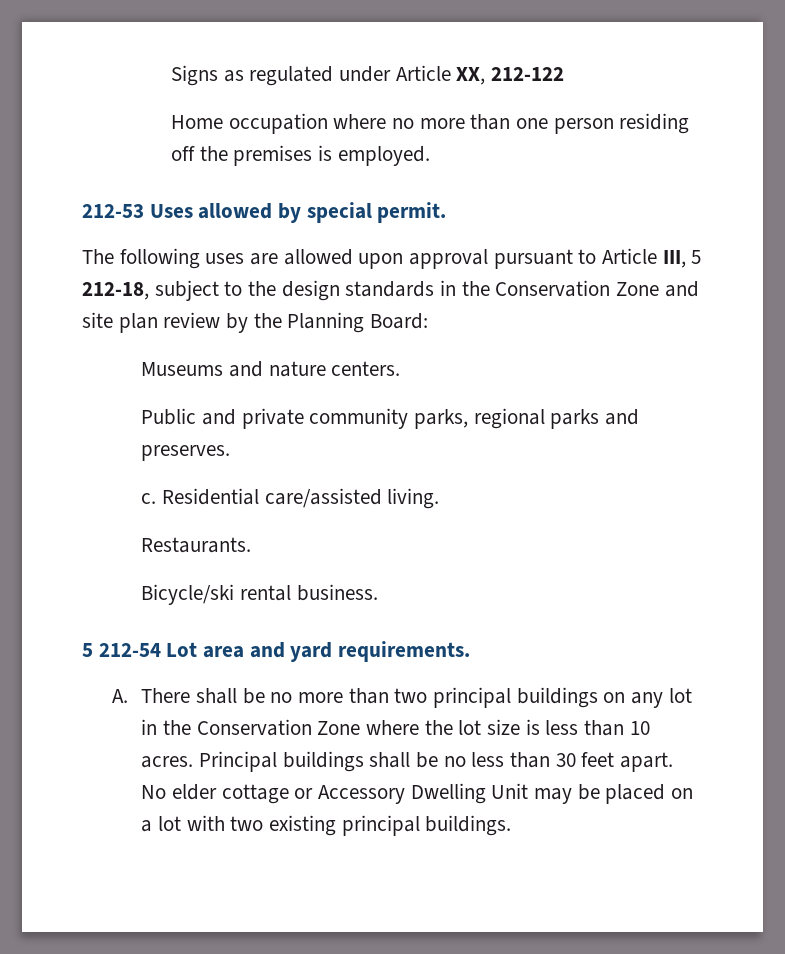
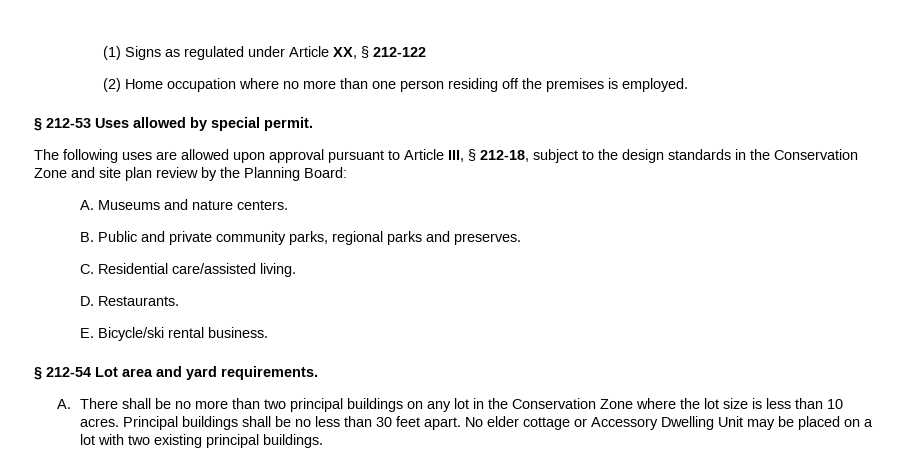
- Signs as regulated under Article XX, 212-122
+ (1) Signs as regulated under Article XX, § 212-122
- Home occupation where no more than one person residing off the premises is employed.
+ (2) Home occupation where no more than one person residing off the premises is employed.
- 212-53 Uses allowed by special permit.
+ § 212-53 Uses allowed by special permit.
- The following uses are allowed upon approval pursuant to Article III, 5 212-18, subject to the design standards in the Conservation Zone and site plan review by the Planning Board:
+ The following uses are allowed upon approval pursuant to Article III, § 212-18, subject to the design standards in the Conservation Zone and site plan review by the Planning Board:
- Museums and nature centers.
+ A. Museums and nature centers.
- Public and private community parks, regional parks and preserves.
+ B. Public and private community parks, regional parks and preserves.
- c. Residential care/assisted living.
+ C. Residential care/assisted living.
- Restaurants.
+ D. Restaurants.
- Bicycle/ski rental business.
+ E. Bicycle/ski rental business.
- 5 212-54 Lot area and yard requirements.
+ § 212-54 Lot area and yard requirements.

